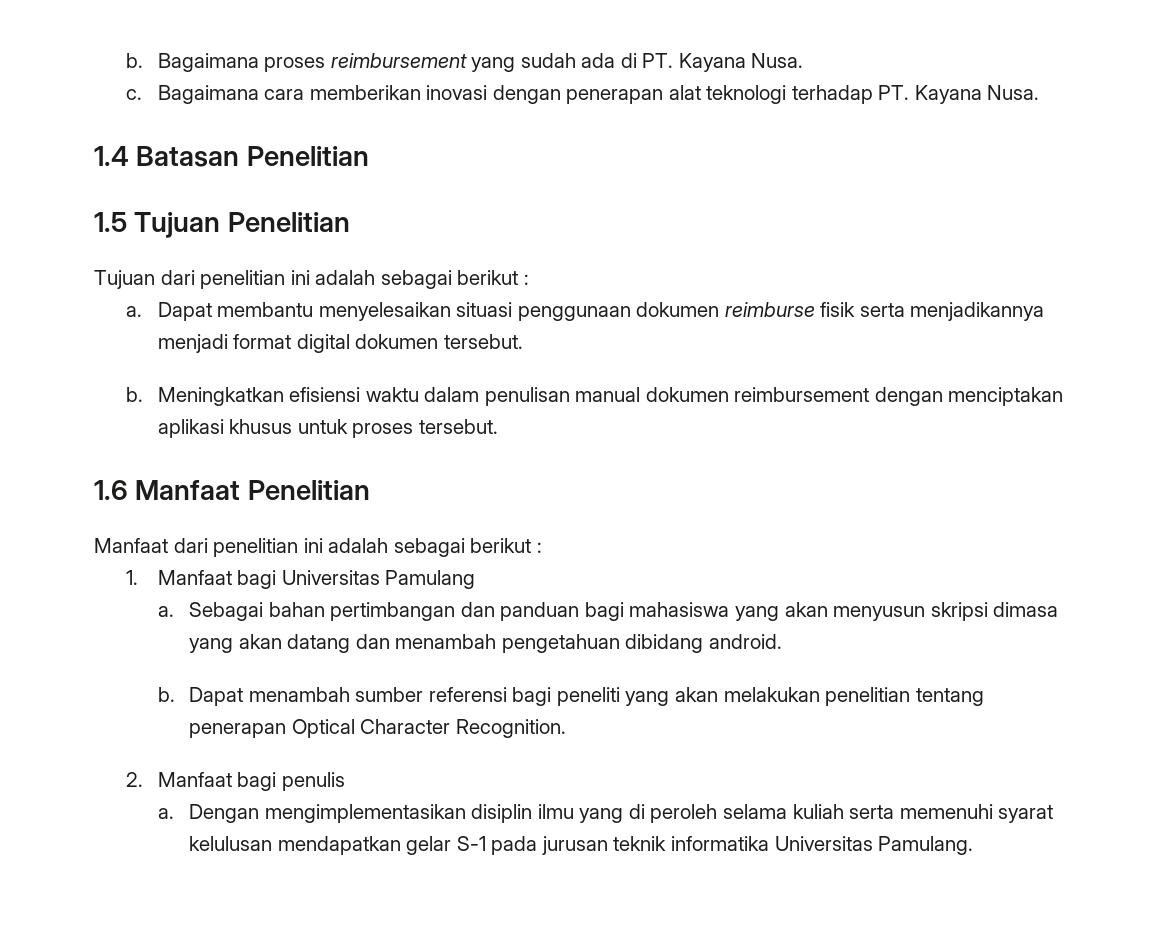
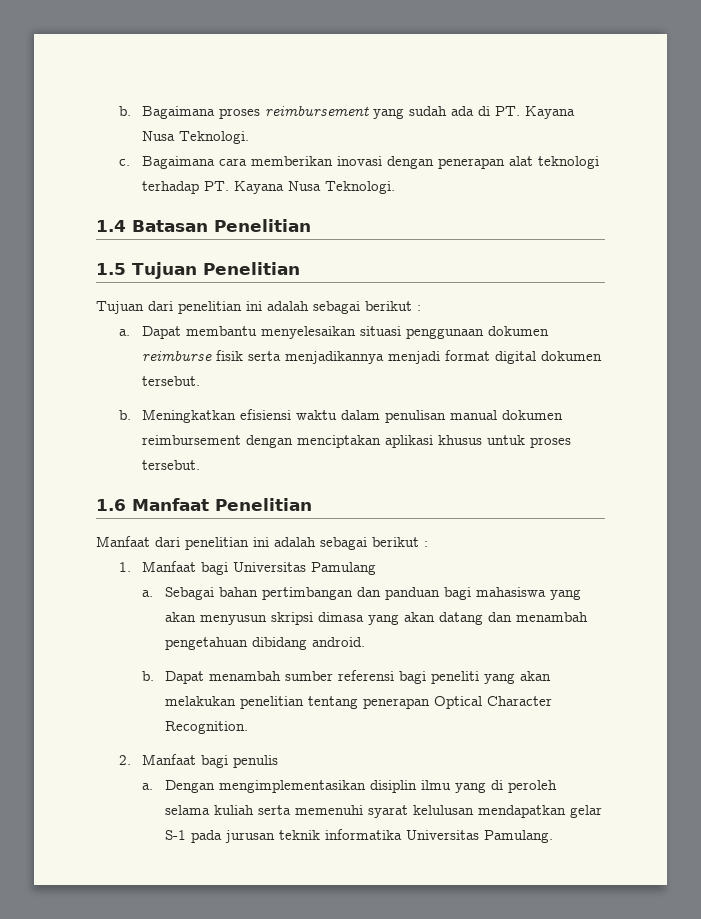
- Bagaimana proses reimbursement yang sudah ada di PT. Kayana Nusa.
+ Bagaimana proses reimbursement yang sudah ada di PT. Kayana Nusa Teknologi.
- Bagaimana cara memberikan inovasi dengan penerapan alat teknologi terhadap PT. Kayana Nusa.
+ Bagaimana cara memberikan inovasi dengan penerapan alat teknologi terhadap PT. Kayana Nusa Teknologi.

